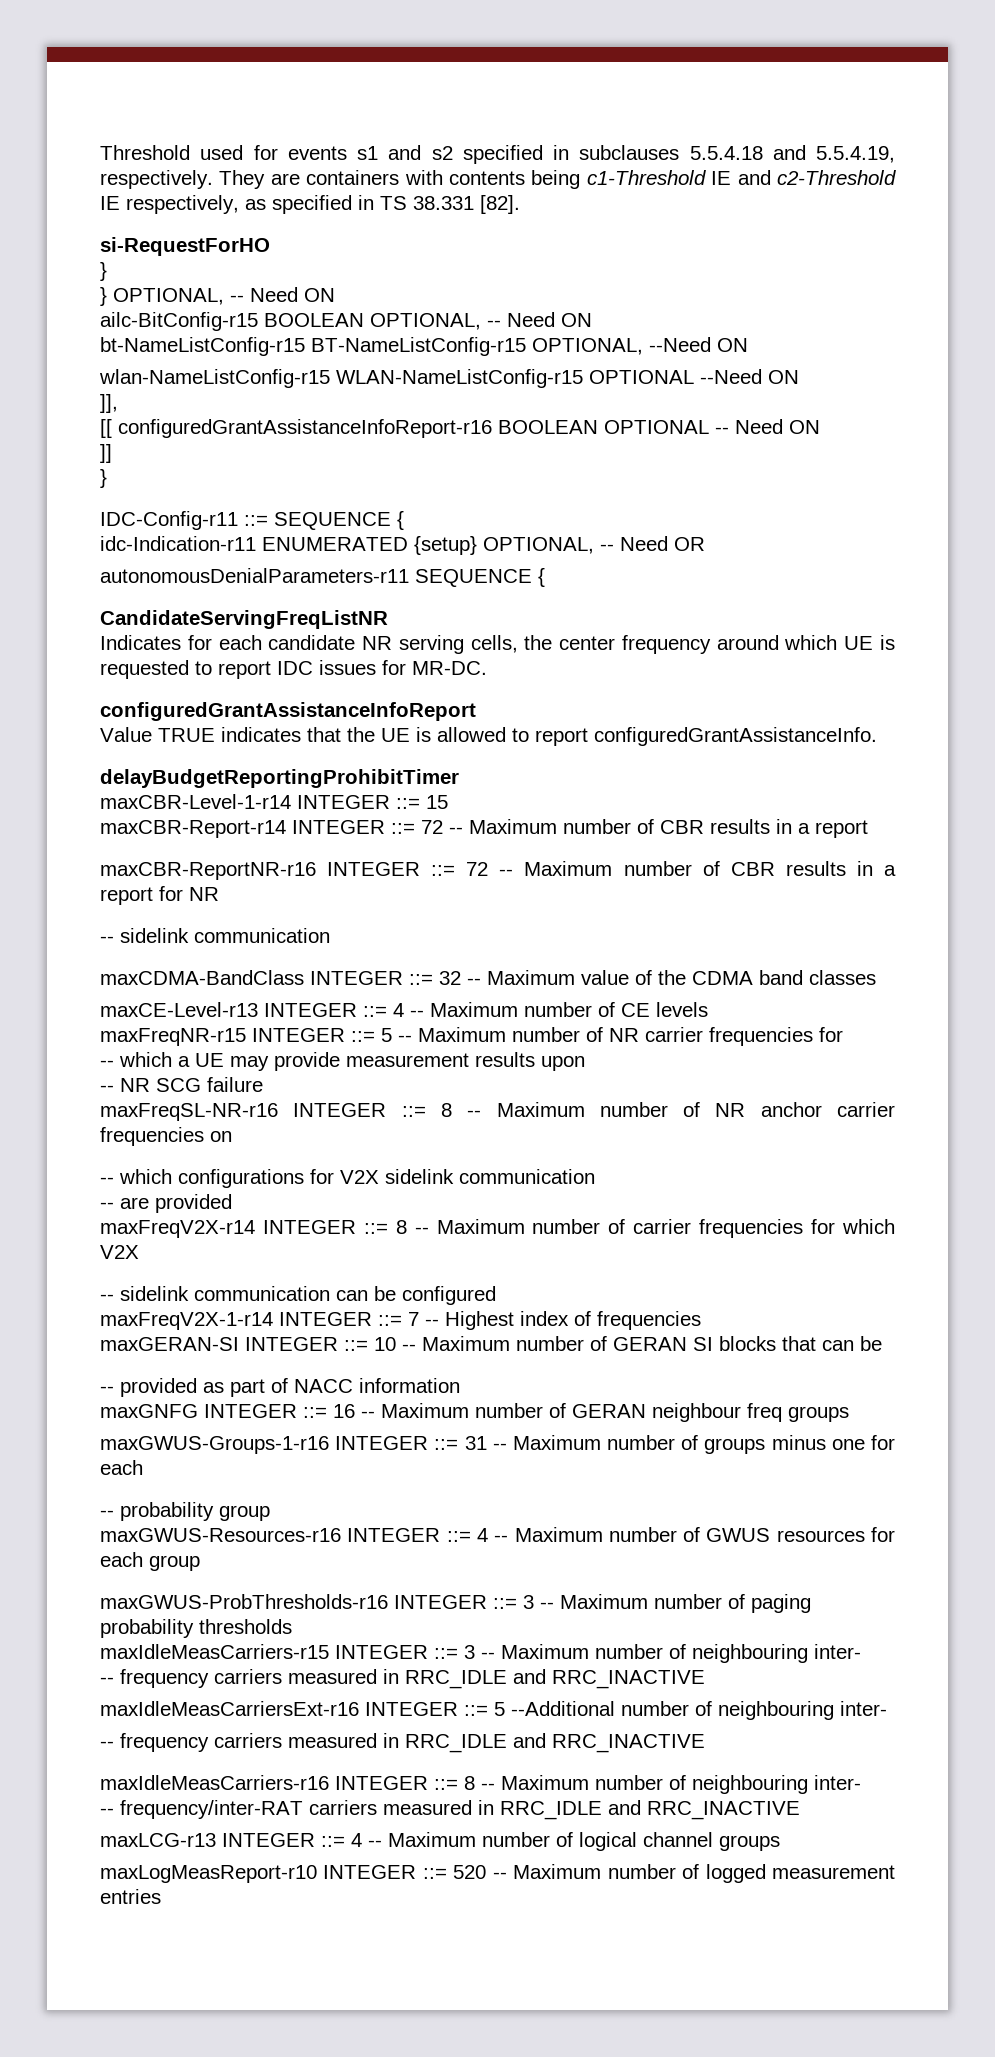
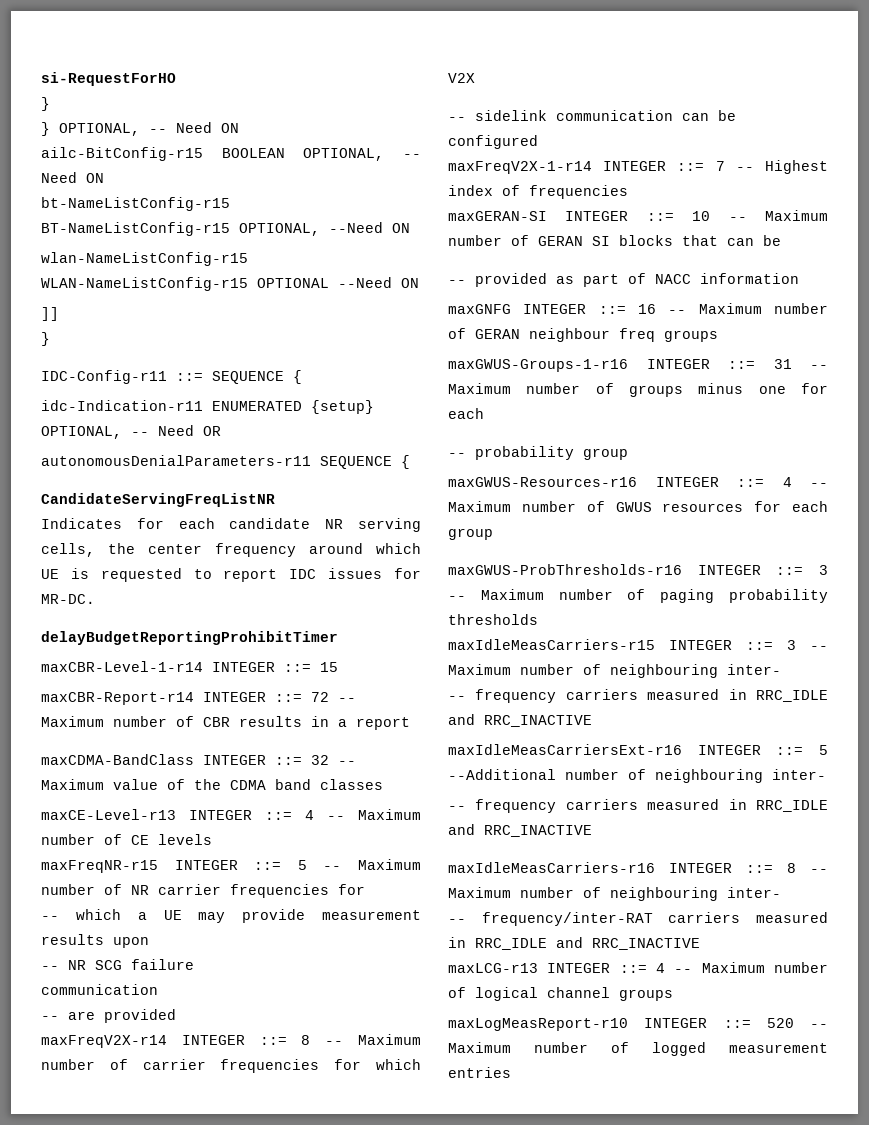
- Threshold used for events s1 and s2 specified in subclauses 5.5.4.18 and 5.5.4.19, respectively. They are containers with contents being c1-Threshold IE and c2-Threshold IE respectively, as specified in TS 38.331 [82].
- ]],
- [[ configuredGrantAssistanceInfoReport-r16 BOOLEAN OPTIONAL -- Need ON
- configuredGrantAssistanceInfoReport
- Value TRUE indicates that the UE is allowed to report configuredGrantAssistanceInfo.
- maxCBR-ReportNR-r16 INTEGER ::= 72 -- Maximum number of CBR results in a report for NR
- -- sidelink communication
  -- NR SCG failure
- maxFreqSL-NR-r16 INTEGER ::= 8 -- Maximum number of NR anchor carrier frequencies on
- -- which configurations for V2X sidelink communication
+ communication

